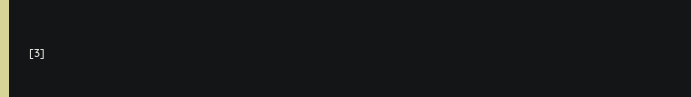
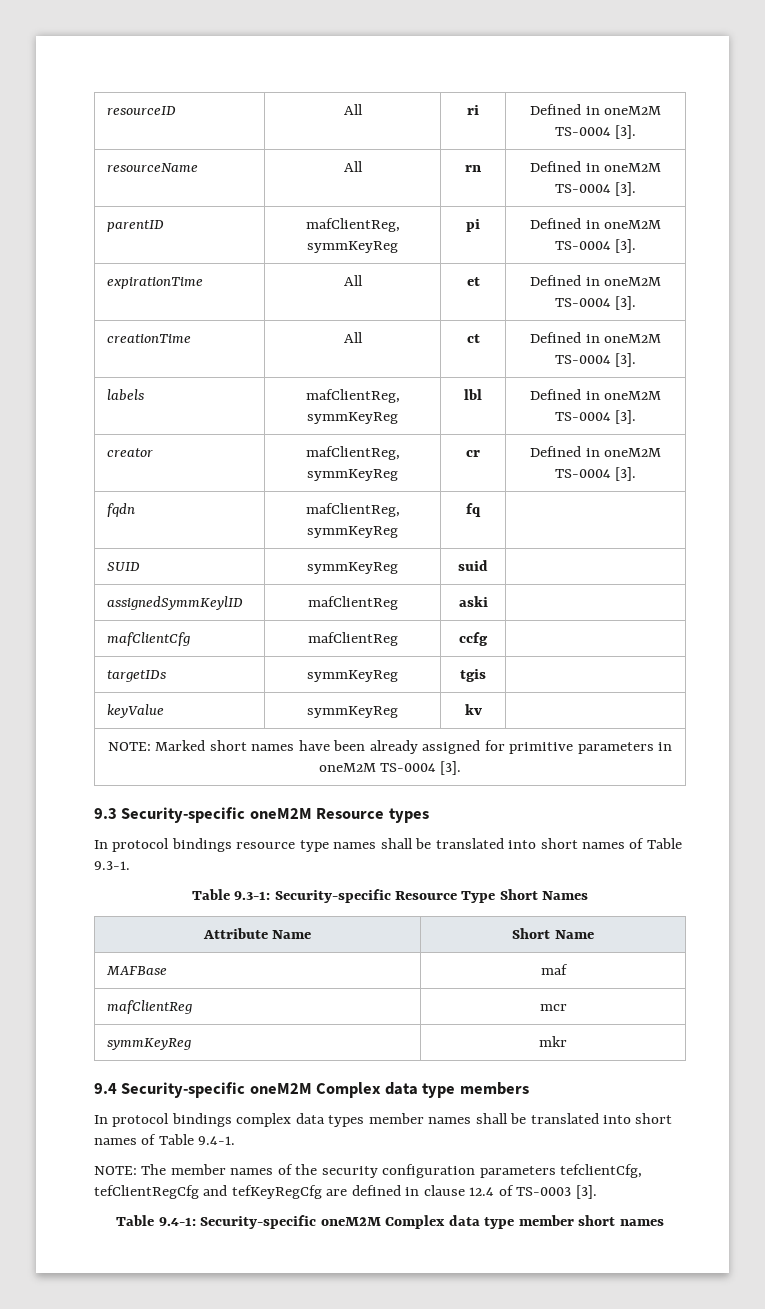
- [3]
+ resourceID | All | ri | Defined in oneM2M TS-0004 [3].
+ resourceName | All | rn | Defined in oneM2M TS-0004 [3].
+ parentID | mafClientReg, symmKeyReg | pi | Defined in oneM2M TS-0004 [3].
+ expirationTime | All | et | Defined in oneM2M TS-0004 [3].
+ creationTime | All | ct | Defined in oneM2M TS-0004 [3].
+ labels | mafClientReg, symmKeyReg | lbl | Defined in oneM2M TS-0004 [3].
+ creator | mafClientReg, symmKeyReg | cr | Defined in oneM2M TS-0004 [3].
+ fqdn | mafClientReg, symmKeyReg | fq |
+ SUID | symmKeyReg | suid |
+ assignedSymmKeylID | mafClientReg | aski |
+ mafClientCfg | mafClientReg | ccfg |
+ targetIDs | symmKeyReg | tgis |
+ keyValue | symmKeyReg | kv |
+ NOTE: Marked short names have been already assigned for primitive parameters in oneM2M TS-0004 [3].
+ 9.3 Security-specific oneM2M Resource types
+ In protocol bindings resource type names shall be translated into short names of Table 9.3-1.
+ Table 9.3-1: Security-specific Resource Type Short Names
+ Attribute Name | Short Name
+ MAFBase | maf
+ mafClientReg | mcr
+ symmKeyReg | mkr
+ 9.4 Security-specific oneM2M Complex data type members
+ In protocol bindings complex data types member names shall be translated into short names of Table 9.4-1.
+ NOTE: The member names of the security configuration parameters tefclientCfg, tefClientRegCfg and tefKeyRegCfg are defined in clause 12.4 of TS-0003 [3].
+ Table 9.4-1: Security-specific oneM2M Complex data type member short names

